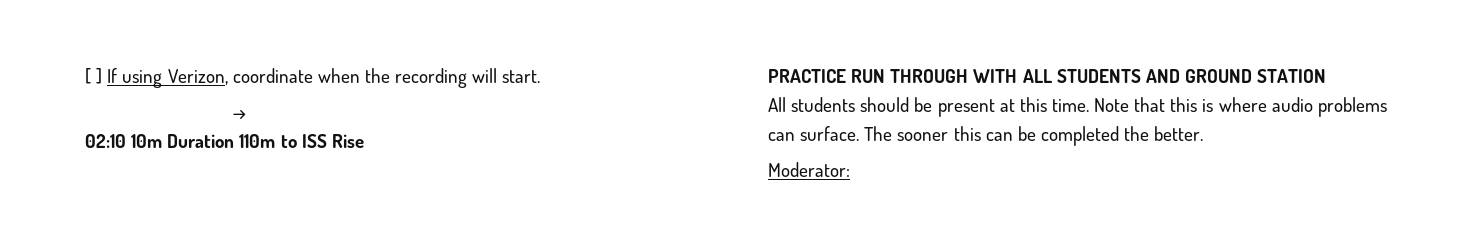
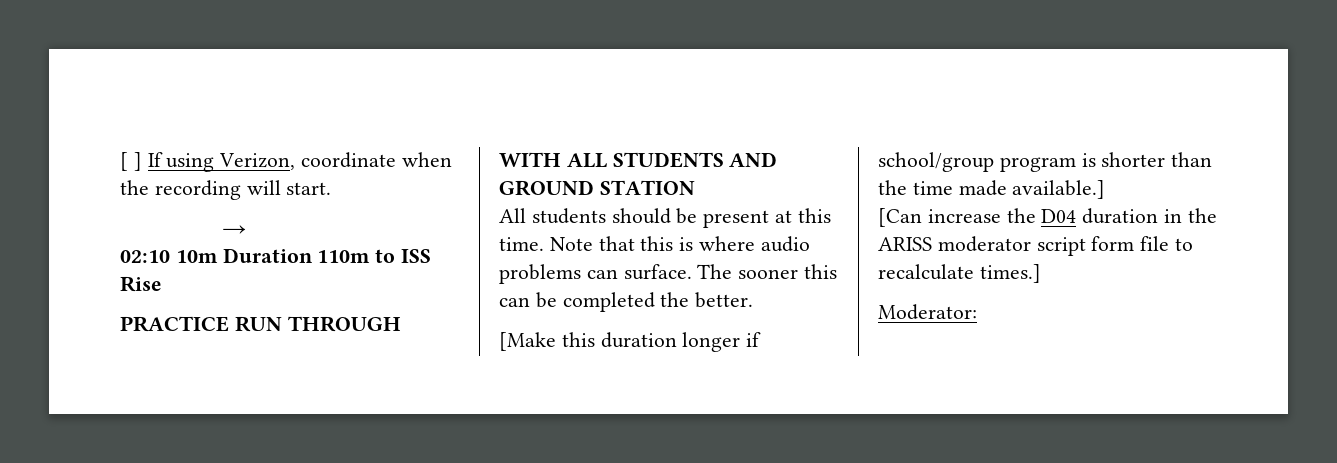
+ [Make this duration longer if school/group program is shorter than the time made available.]
+ [Can increase the D04 duration in the ARISS moderator script form file to recalculate times.]

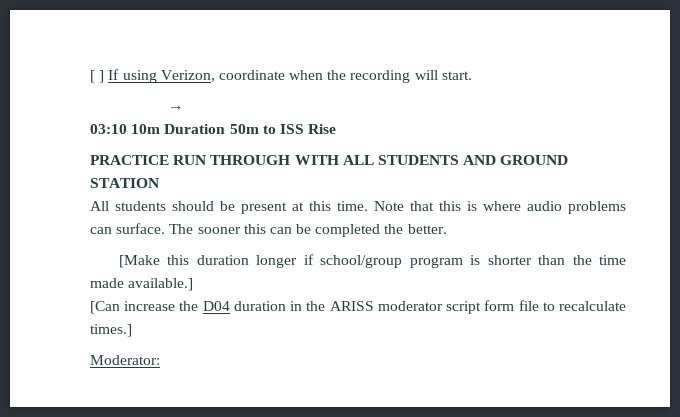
- 02:10 10m Duration 110m to ISS Rise
+ 03:10 10m Duration 50m to ISS Rise

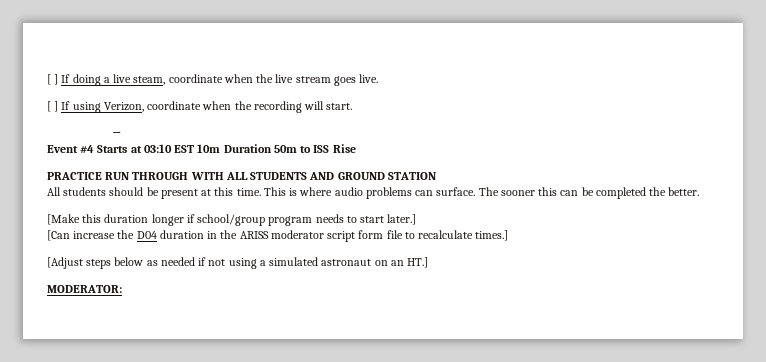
+ [ ] If doing a live steam, coordinate when the live stream goes live.
- 03:10 10m Duration 50m to ISS Rise
+ Event #4 Starts at 03:10 EST 10m Duration 50m to ISS Rise
- Note that this is where audio problems can surface.
+ This is where audio problems can surface.
- [Make this duration longer if school/group program is shorter than the time made available.]
+ [Make this duration longer if school/group program needs to start later.]
- Moderator:
+ [Adjust steps below as needed if not using a simulated astronaut on an HT.]
+ MODERATOR:

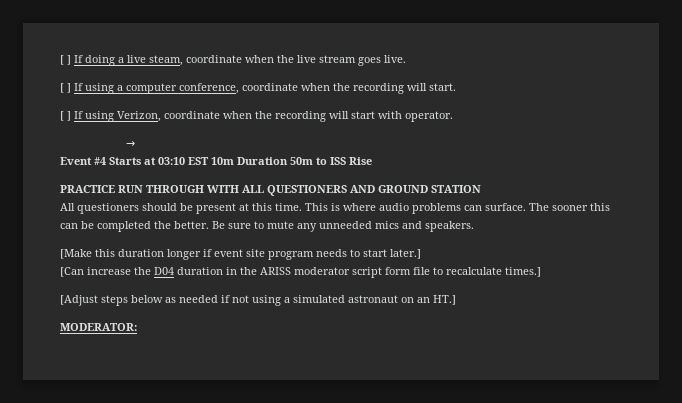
+ [ ] If using a computer conference, coordinate when the recording will start.
- [ ] If using Verizon, coordinate when the recording will start.
+ [ ] If using Verizon, coordinate when the recording will start with operator.
- PRACTICE RUN THROUGH WITH ALL STUDENTS AND GROUND STATION
+ PRACTICE RUN THROUGH WITH ALL QUESTIONERS AND GROUND STATION
- All students should be present at this time.
+ All questioners should be present at this time.
+ Be sure to mute any unneeded mics and speakers.
- [Make this duration longer if school/group program needs to start later.]
+ [Make this duration longer if event site program needs to start later.]

